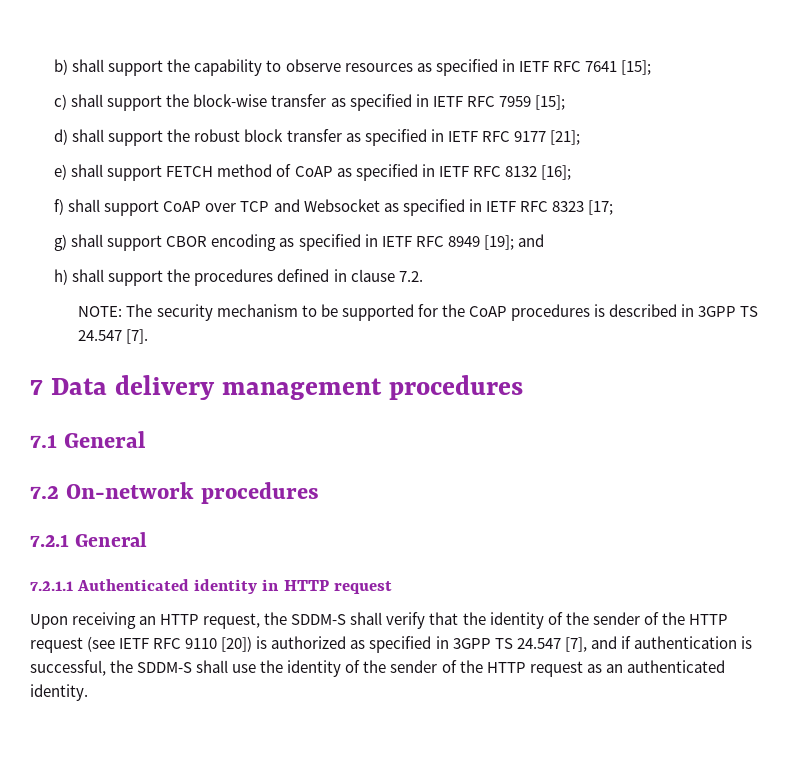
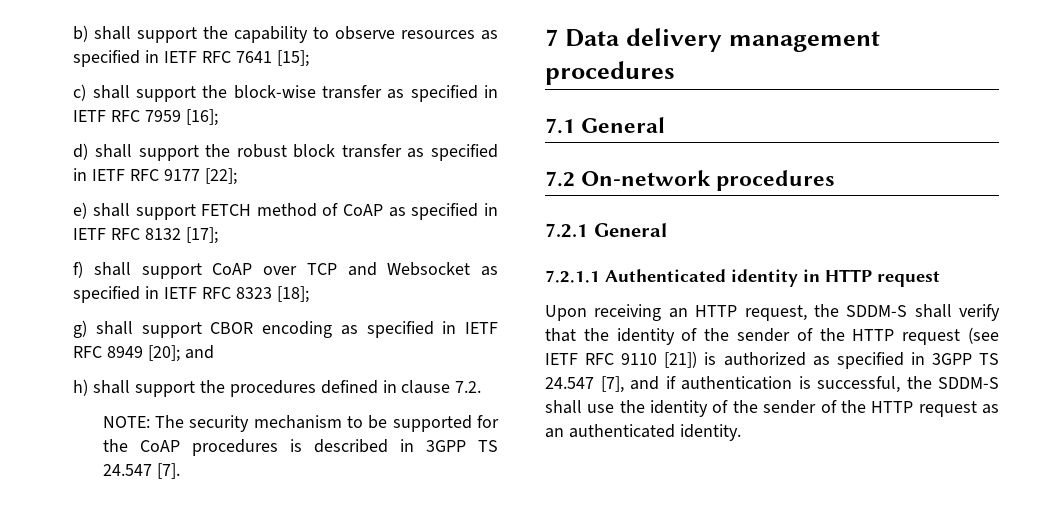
- c) shall support the block-wise transfer as specified in IETF RFC 7959 [15];
+ c) shall support the block-wise transfer as specified in IETF RFC 7959 [16];
- d) shall support the robust block transfer as specified in IETF RFC 9177 [21];
+ d) shall support the robust block transfer as specified in IETF RFC 9177 [22];
- e) shall support FETCH method of CoAP as specified in IETF RFC 8132 [16];
+ e) shall support FETCH method of CoAP as specified in IETF RFC 8132 [17];
- f) shall support CoAP over TCP and Websocket as specified in IETF RFC 8323 [17;
+ f) shall support CoAP over TCP and Websocket as specified in IETF RFC 8323 [18];
- g) shall support CBOR encoding as specified in IETF RFC 8949 [19]; and
+ g) shall support CBOR encoding as specified in IETF RFC 8949 [20]; and
- Upon receiving an HTTP request, the SDDM-S shall verify that the identity of the sender of the HTTP request (see IETF RFC 9110 [20]) is authorized as specified in 3GPP TS 24.547 [7], and if authentication is successful, the SDDM-S shall use the identity of the sender of the HTTP request as an authenticated identity.
+ Upon receiving an HTTP request, the SDDM-S shall verify that the identity of the sender of the HTTP request (see IETF RFC 9110 [21]) is authorized as specified in 3GPP TS 24.547 [7], and if authentication is successful, the SDDM-S shall use the identity of the sender of the HTTP request as an authenticated identity.

